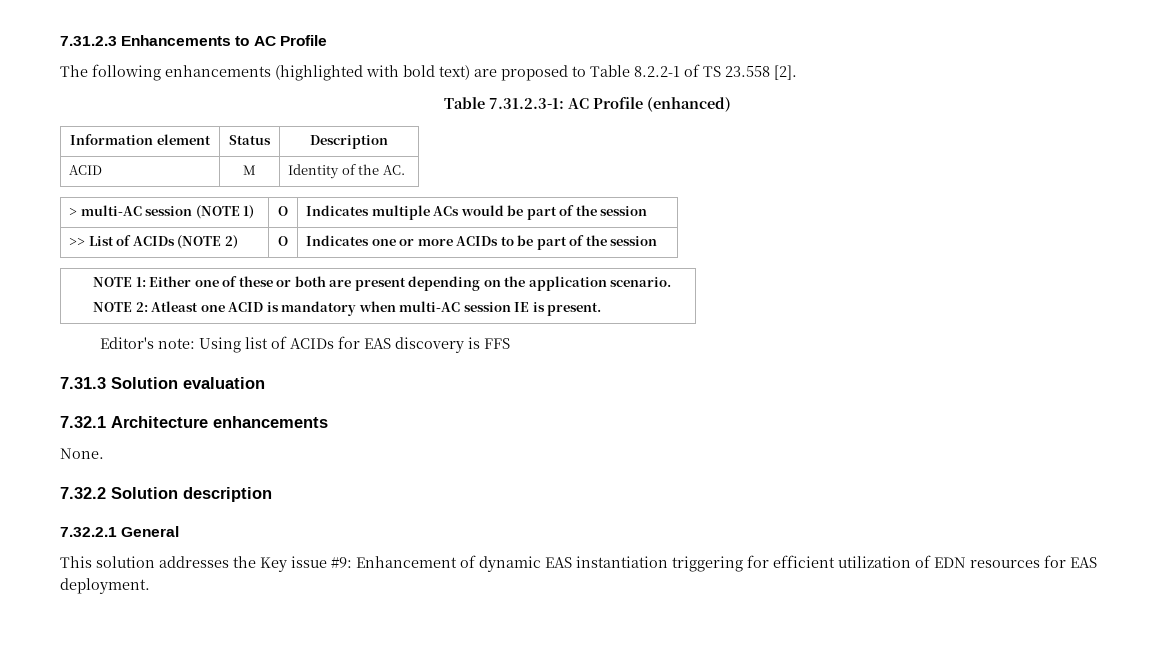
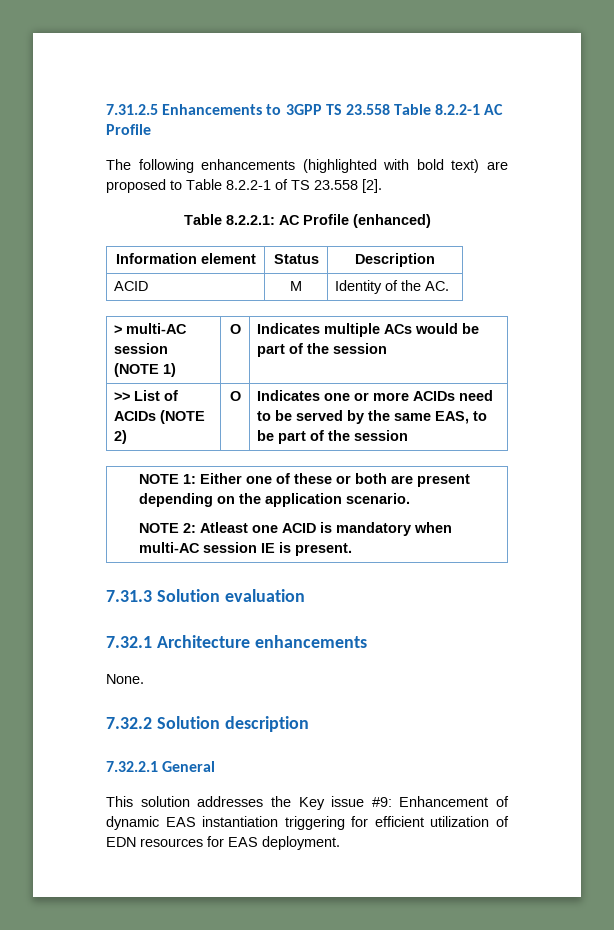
- 7.31.2.3 Enhancements to AC Profile
+ 7.31.2.5 Enhancements to 3GPP TS 23.558 Table 8.2.2-1 AC Profile
- Table 7.31.2.3-1: AC Profile (enhanced)
+ Table 8.2.2.1: AC Profile (enhanced)
- >> List of ACIDs (NOTE 2) | O | Indicates one or more ACIDs to be part of the session
+ >> List of ACIDs (NOTE 2) | O | Indicates one or more ACIDs need to be served by the same EAS, to be part of the session
- Editor's note: Using list of ACIDs for EAS discovery is FFS

